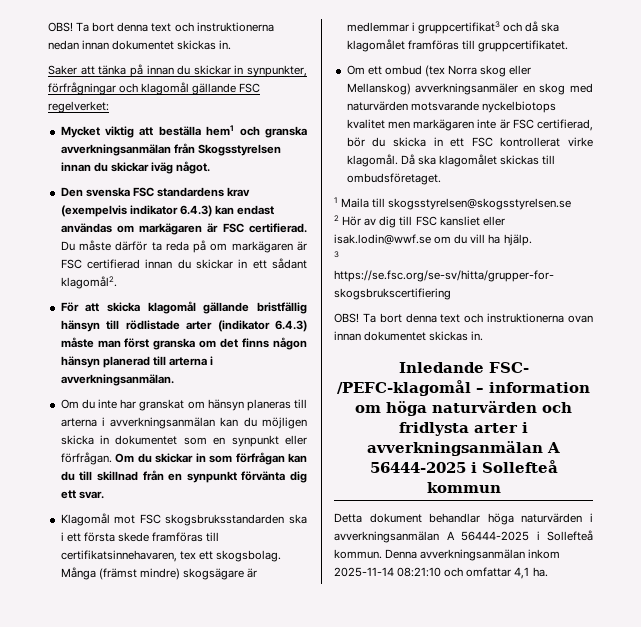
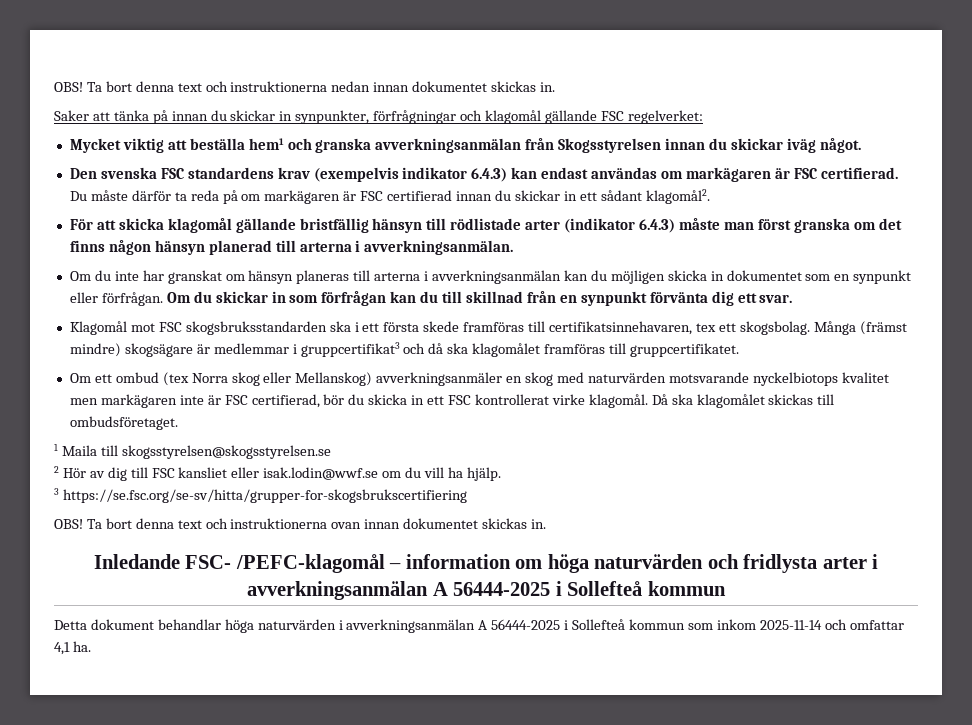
- Detta dokument behandlar höga naturvärden i avverkningsanmälan A 56444-2025 i Sollefteå kommun. Denna avverkningsanmälan inkom 2025-11-14 08:21:10 och omfattar 4,1 ha.
+ Detta dokument behandlar höga naturvärden i avverkningsanmälan A 56444-2025 i Sollefteå kommun som inkom 2025-11-14 och omfattar 4,1 ha.

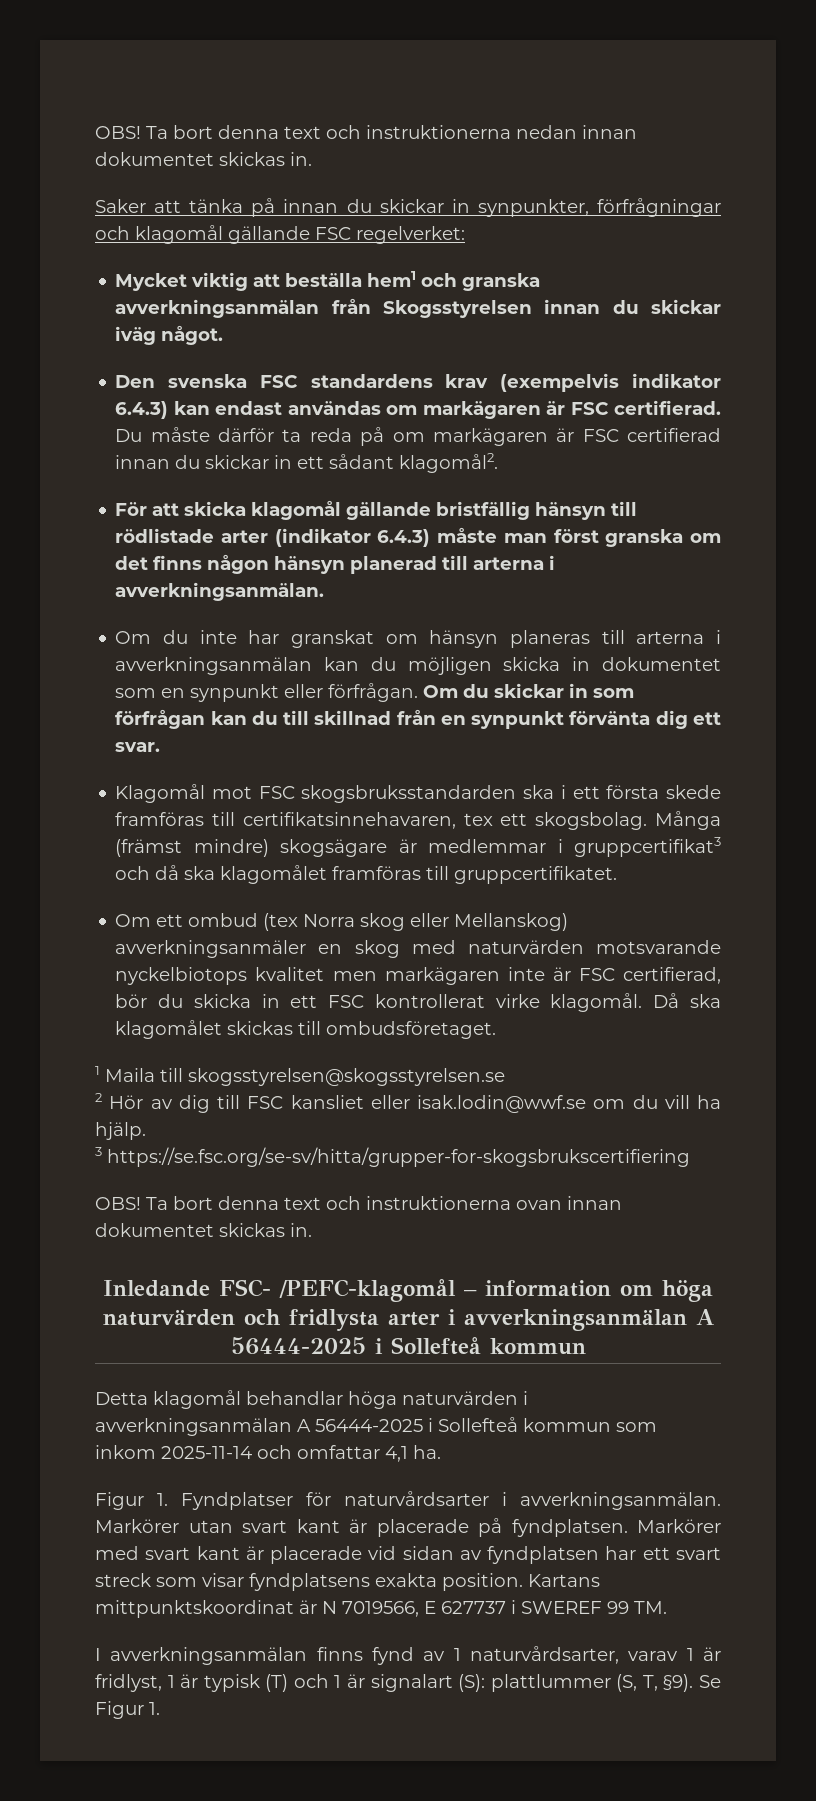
- Detta dokument behandlar höga naturvärden i avverkningsanmälan A 56444-2025 i Sollefteå kommun som inkom 2025-11-14 och omfattar 4,1 ha.
+ Detta klagomål behandlar höga naturvärden i avverkningsanmälan A 56444-2025 i Sollefteå kommun som inkom 2025-11-14 och omfattar 4,1 ha.
+ Figur 1. Fyndplatser för naturvårdsarter i avverkningsanmälan. Markörer utan svart kant är placerade på fyndplatsen. Markörer med svart kant är placerade vid sidan av fyndplatsen har ett svart streck som visar fyndplatsens exakta position. Kartans mittpunktskoordinat är N 7019566, E 627737 i SWEREF 99 TM.
+ I avverkningsanmälan finns fynd av 1 naturvårdsarter, varav 1 är fridlyst, 1 är typisk (T) och 1 är signalart (S): plattlummer (S, T, §9). Se Figur 1.

